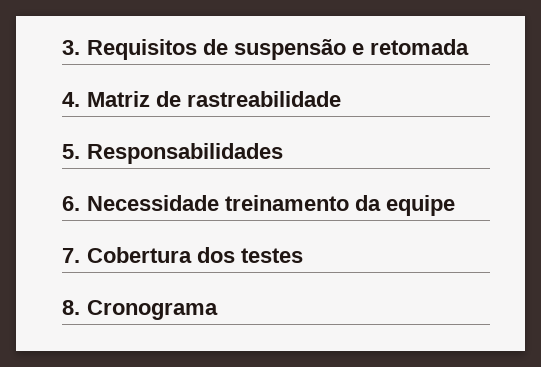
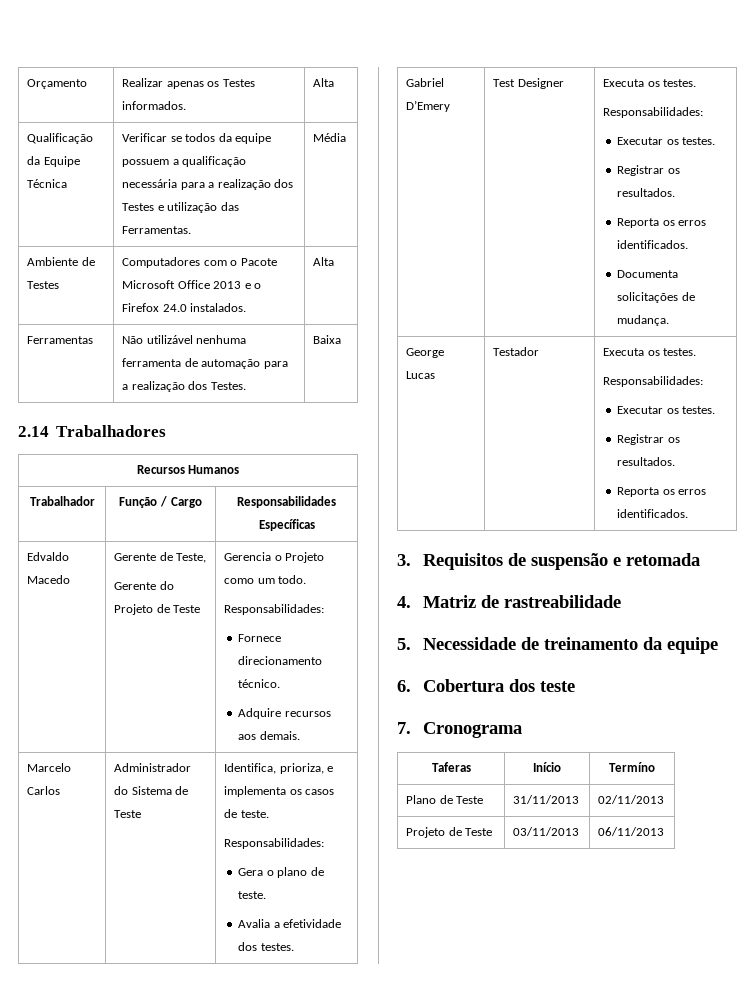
+ Orçamento | Realizar apenas os Testes informados. | Alta
+ Qualificação da Equipe Técnica | Verificar se todos da equipe possuem a qualificação necessária para a realização dos Testes e utilização das Ferramentas. | Média
+ Ambiente de Testes | Computadores com o Pacote Microsoft Office 2013 e o Firefox 24.0 instalados. | Alta
+ Ferramentas | Não utilizável nenhuma ferramenta de automação para a realização dos Testes. | Baixa
+ 2.14 Trabalhadores
+ Recursos Humanos
+ Trabalhador | Função / Cargo | Responsabilidades Específicas
+ Edvaldo Macedo | Gerente de Teste,
+ Gerente do Projeto de Teste | Gerencia o Projeto como um todo.
+ Responsabilidades:
+ Fornece direcionamento técnico.
+ Adquire recursos aos demais.
+ Marcelo Carlos | Administrador do Sistema de Teste | Identifica, prioriza, e implementa os casos de teste.
+ Responsabilidades:
+ Gera o plano de teste.
+ Avalia a efetividade dos testes.
+ Gabriel D’Emery | Test Designer | Executa os testes.
+ Responsabilidades:
+ Executar os testes.
+ Registrar os resultados.
+ Reporta os erros identificados.
+ Documenta solicitações de mudança.
+ George Lucas | Testador | Executa os testes.
+ Responsabilidades:
+ Executar os testes.
+ Registrar os resultados.
+ Reporta os erros identificados.
- 5. Responsabilidades
- 6. Necessidade treinamento da equipe
+ 5. Necessidade de treinamento da equipe
- 7. Cobertura dos testes
- 8. Cronograma
+ 6. Cobertura dos teste
+ 7. Cronograma
+ Taferas | Início | Termíno
+ Plano de Teste | 31/11/2013 | 02/11/2013
+ Projeto de Teste | 03/11/2013 | 06/11/2013

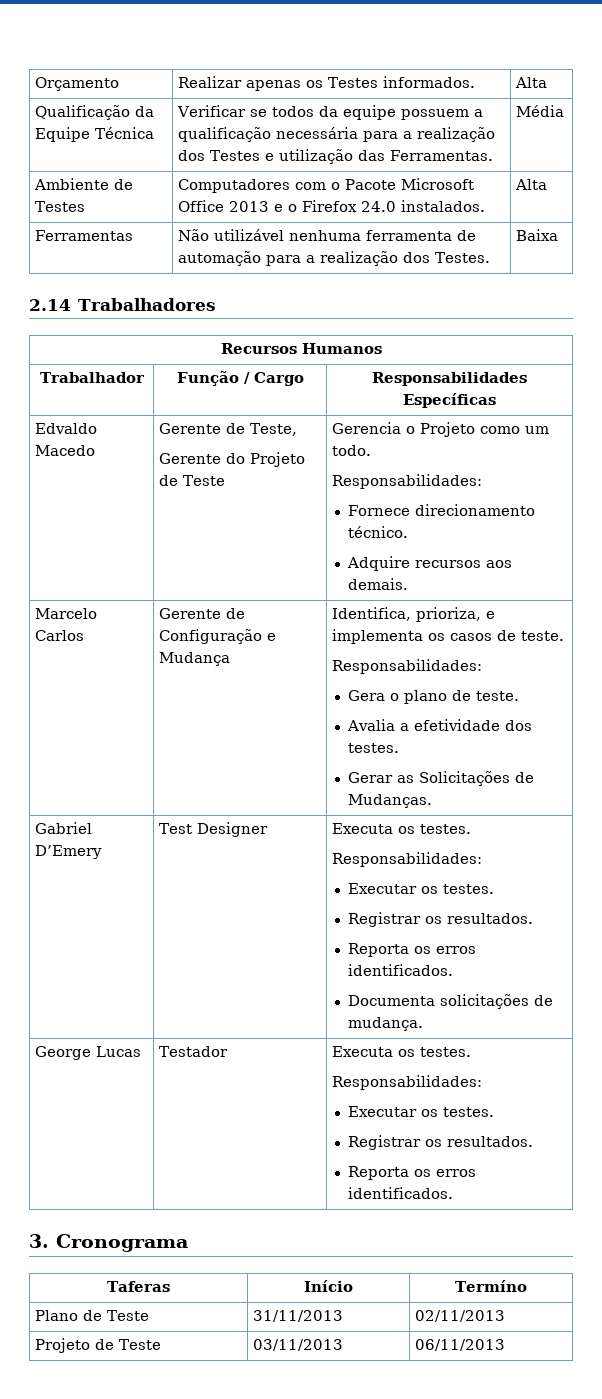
- Marcelo Carlos | Administrador do Sistema de Teste | Identifica, prioriza, e implementa os casos de teste.
+ Marcelo Carlos | Gerente de Configuração e Mudança | Identifica, prioriza, e implementa os casos de teste.
  Responsabilidades:
  Gera o plano de teste.
  Avalia a efetividade dos testes.
+ Gerar as Solicitações de Mudanças.
- 3. Requisitos de suspensão e retomada
- 4. Matriz de rastreabilidade
- 5. Necessidade de treinamento da equipe
- 6. Cobertura dos teste
- 7. Cronograma
+ 3. Cronograma

